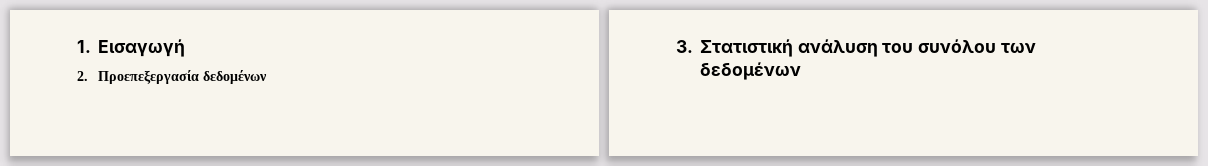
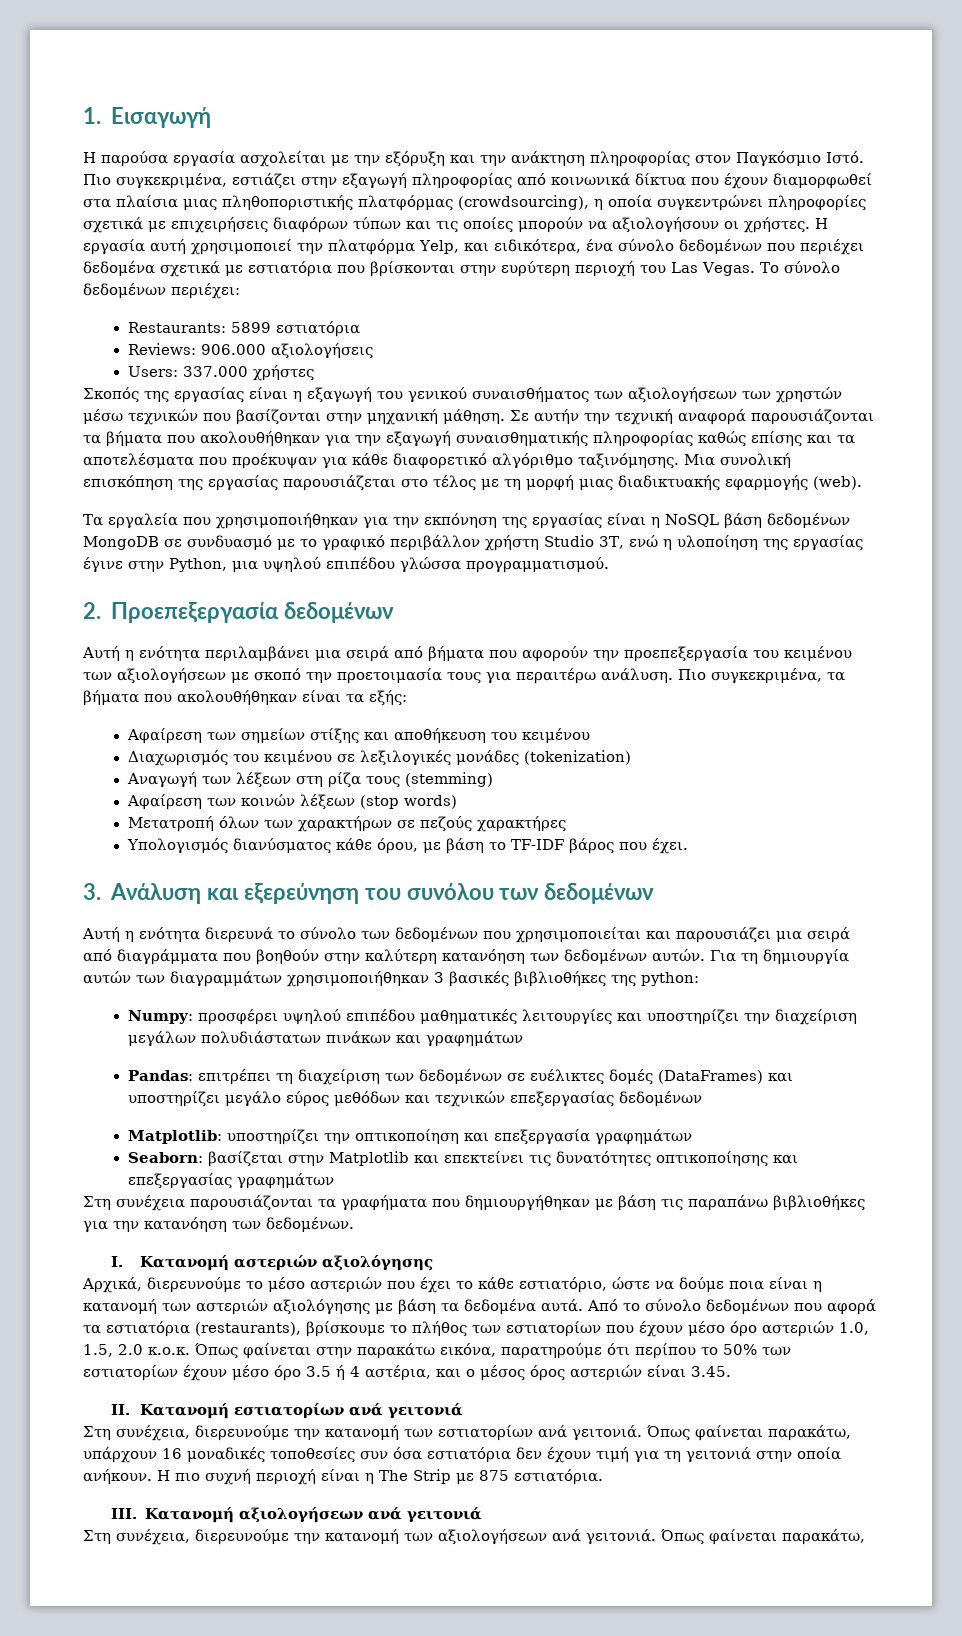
+ Η παρούσα εργασία ασχολείται με την εξόρυξη και την ανάκτηση πληροφορίας στον Παγκόσμιο Ιστό. Πιο συγκεκριμένα, εστιάζει στην εξαγωγή πληροφορίας από κοινωνικά δίκτυα που έχουν διαμορφωθεί στα πλαίσια μιας πληθοποριστικής πλατφόρμας (crowdsourcing), η οποία συγκεντρώνει πληροφορίες σχετικά με επιχειρήσεις διαφόρων τύπων και τις οποίες μπορούν να αξιολογήσουν οι χρήστες. Η εργασία αυτή χρησιμοποιεί την πλατφόρμα Yelp, και ειδικότερα, ένα σύνολο δεδομένων που περιέχει δεδομένα σχετικά με εστιατόρια που βρίσκονται στην ευρύτερη περιοχή του Las Vegas. Το σύνολο δεδομένων περιέχει:
+ Restaurants: 5899 εστιατόρια
+ Reviews: 906.000 αξιολογήσεις
+ Users: 337.000 χρήστες
+ Σκοπός της εργασίας είναι η εξαγωγή του γενικού συναισθήματος των αξιολογήσεων των χρηστών μέσω τεχνικών που βασίζονται στην μηχανική μάθηση. Σε αυτήν την τεχνική αναφορά παρουσιάζονται τα βήματα που ακολουθήθηκαν για την εξαγωγή συναισθηματικής πληροφορίας καθώς επίσης και τα αποτελέσματα που προέκυψαν για κάθε διαφορετικό αλγόριθμο ταξινόμησης. Μια συνολική επισκόπηση της εργασίας παρουσιάζεται στο τέλος με τη μορφή μιας διαδικτυακής εφαρμογής (web).
+ Τα εργαλεία που χρησιμοποιήθηκαν για την εκπόνηση της εργασίας είναι η NoSQL βάση δεδομένων MongoDB σε συνδυασμό με το γραφικό περιβάλλον χρήστη Studio 3T, ενώ η υλοποίηση της εργασίας έγινε στην Python, μια υψηλού επιπέδου γλώσσα προγραμματισμού.
  2. Προεπεξεργασία δεδομένων
- 3. Στατιστική ανάλυση του συνόλου των δεδομένων
+ Αυτή η ενότητα περιλαμβάνει μια σειρά από βήματα που αφορούν την προεπεξεργασία του κειμένου των αξιολογήσεων με σκοπό την προετοιμασία τους για περαιτέρω ανάλυση. Πιο συγκεκριμένα, τα βήματα που ακολουθήθηκαν είναι τα εξής:
+ Αφαίρεση των σημείων στίξης και αποθήκευση του κειμένου
+ Διαχωρισμός του κειμένου σε λεξιλογικές μονάδες (tokenization)
+ Αναγωγή των λέξεων στη ρίζα τους (stemming)
+ Αφαίρεση των κοινών λέξεων (stop words)
+ Μετατροπή όλων των χαρακτήρων σε πεζούς χαρακτήρες
+ Υπολογισμός διανύσματος κάθε όρου, με βάση το TF-IDF βάρος που έχει.
+ 3. Ανάλυση και εξερεύνηση του συνόλου των δεδομένων
+ Αυτή η ενότητα διερευνά το σύνολο των δεδομένων που χρησιμοποιείται και παρουσιάζει μια σειρά από διαγράμματα που βοηθούν στην καλύτερη κατανόηση των δεδομένων αυτών. Για τη δημιουργία αυτών των διαγραμμάτων χρησιμοποιήθηκαν 3 βασικές βιβλιοθήκες της python:
+ Numpy: προσφέρει υψηλού επιπέδου μαθηματικές λειτουργίες και υποστηρίζει την διαχείριση μεγάλων πολυδιάστατων πινάκων και γραφημάτων
+ Pandas: επιτρέπει τη διαχείριση των δεδομένων σε ευέλικτες δομές (DataFrames) και υποστηρίζει μεγάλο εύρος μεθόδων και τεχνικών επεξεργασίας δεδομένων
+ Matplotlib: υποστηρίζει την οπτικοποίηση και επεξεργασία γραφημάτων
+ Seaborn: βασίζεται στην Matplotlib και επεκτείνει τις δυνατότητες οπτικοποίησης και επεξεργασίας γραφημάτων
+ Στη συνέχεια παρουσιάζονται τα γραφήματα που δημιουργήθηκαν με βάση τις παραπάνω βιβλιοθήκες για την κατανόηση των δεδομένων.
+ I. Κατανομή αστεριών αξιολόγησης
+ Αρχικά, διερευνούμε το μέσο αστεριών που έχει το κάθε εστιατόριο, ώστε να δούμε ποια είναι η κατανομή των αστεριών αξιολόγησης με βάση τα δεδομένα αυτά. Από το σύνολο δεδομένων που αφορά τα εστιατόρια (restaurants), βρίσκουμε τo πλήθος των εστιατορίων που έχουν μέσο όρο αστεριών 1.0, 1.5, 2.0 κ.ο.κ. Όπως φαίνεται στην παρακάτω εικόνα, παρατηρούμε ότι περίπου το 50% των εστιατορίων έχουν μέσο όρο 3.5 ή 4 αστέρια, και ο μέσος όρος αστεριών είναι 3.45.
+ II. Κατανομή εστιατορίων ανά γειτονιά
+ Στη συνέχεια, διερευνούμε την κατανομή των εστιατορίων ανά γειτονιά. Όπως φαίνεται παρακάτω, υπάρχουν 16 μοναδικές τοποθεσίες συν όσα εστιατόρια δεν έχουν τιμή για τη γειτονιά στην οποία ανήκουν. Η πιο συχνή περιοχή είναι η The Strip με 875 εστιατόρια.
+ III. Κατανομή αξιολογήσεων ανά γειτονιά
+ Στη συνέχεια, διερευνούμε την κατανομή των αξιολογήσεων ανά γειτονιά. Όπως φαίνεται παρακάτω,

